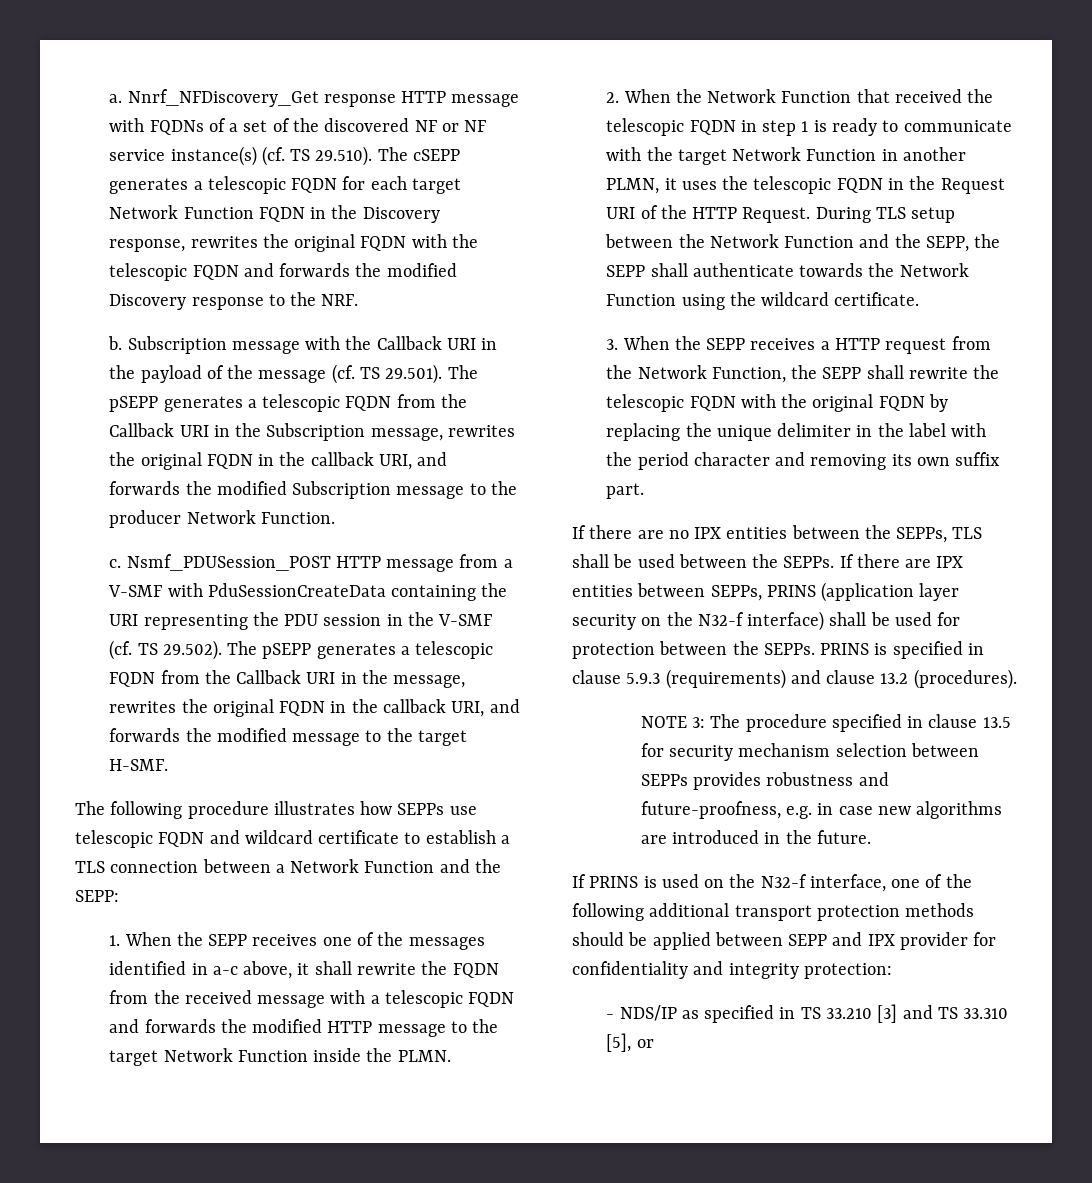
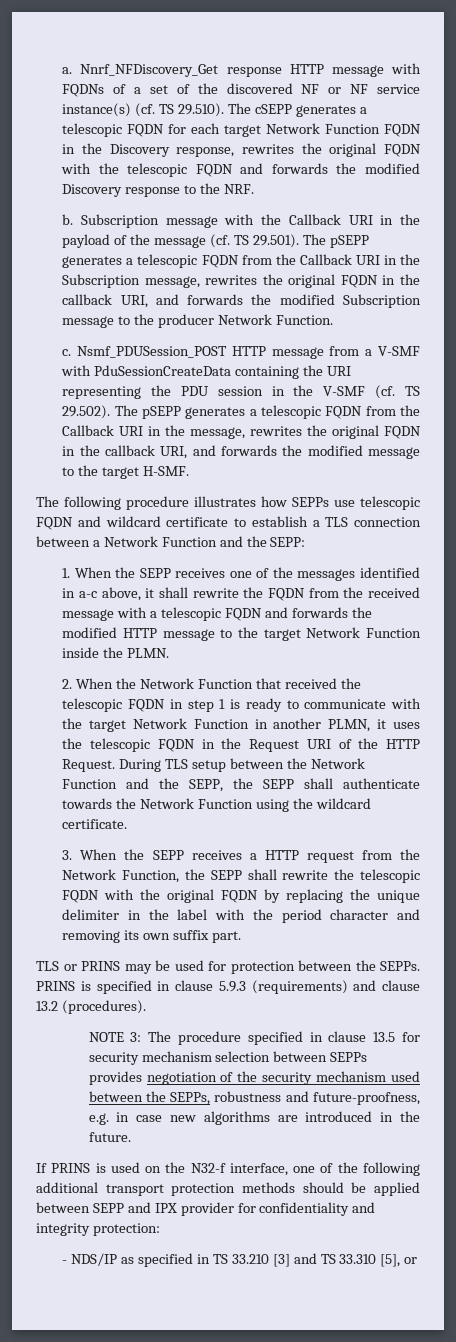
- If there are no IPX entities between the SEPPs, TLS shall be used between the SEPPs. If there are IPX entities between SEPPs, PRINS (application layer security on the N32-f interface) shall be used for protection between the SEPPs.
+ TLS or PRINS may be used for protection between the SEPPs.
- NOTE 3: The procedure specified in clause 13.5 for security mechanism selection between SEPPs provides robustness and future-proofness, e.g. in case new algorithms are introduced in the future.
+ NOTE 3: The procedure specified in clause 13.5 for security mechanism selection between SEPPs provides negotiation of the security mechanism used between the SEPPs, robustness and future-proofness, e.g. in case new algorithms are introduced in the future.

